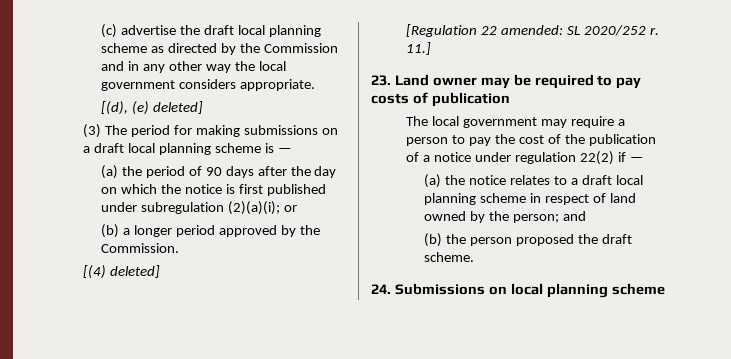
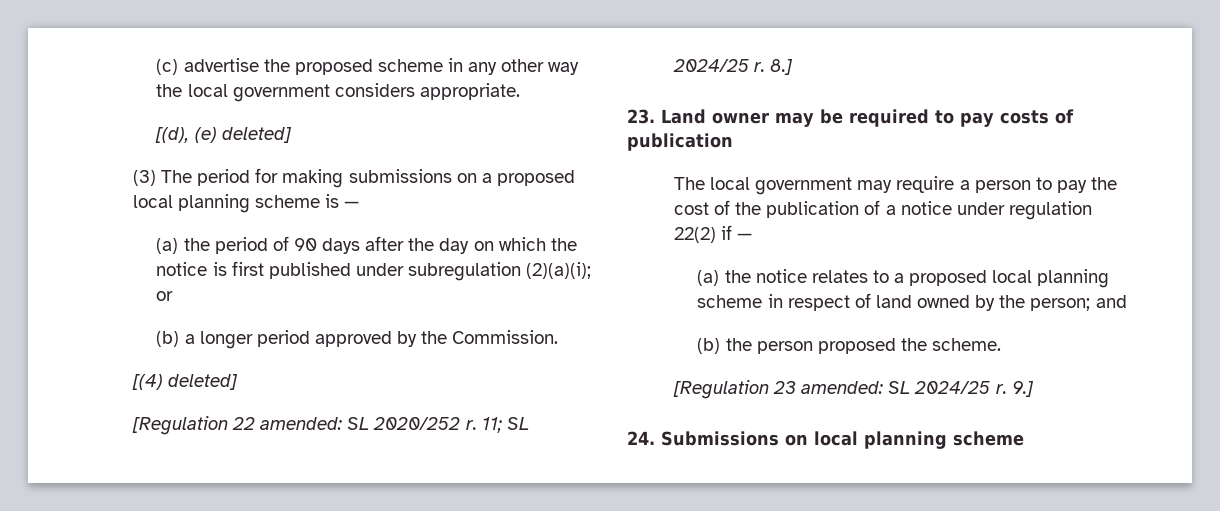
- (c) advertise the draft local planning scheme as directed by the Commission and in any other way the local government considers appropriate.
+ (c) advertise the proposed scheme in any other way the local government considers appropriate.
- (3) The period for making submissions on a draft local planning scheme is —
+ (3) The period for making submissions on a proposed local planning scheme is —
- 11.]
+ 11; SL 2024/25 r. 8.]
- (a) the notice relates to a draft local planning scheme in respect of land owned by the person; and
+ (a) the notice relates to a proposed local planning scheme in respect of land owned by the person; and
- (b) the person proposed the draft scheme.
+ (b) the person proposed the scheme.
+ [Regulation 23 amended: SL 2024/25 r. 9.]

